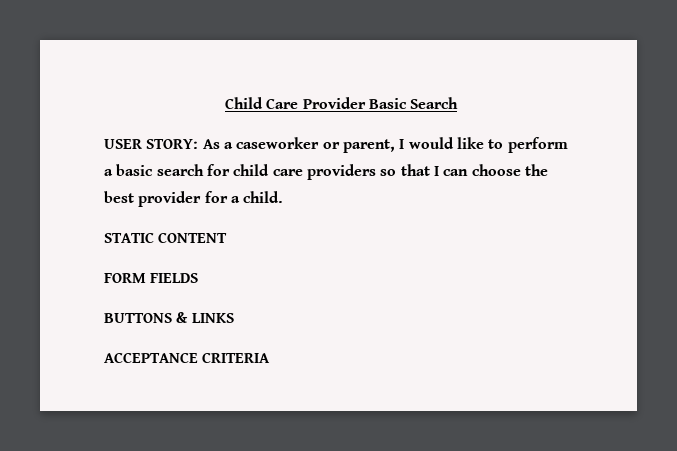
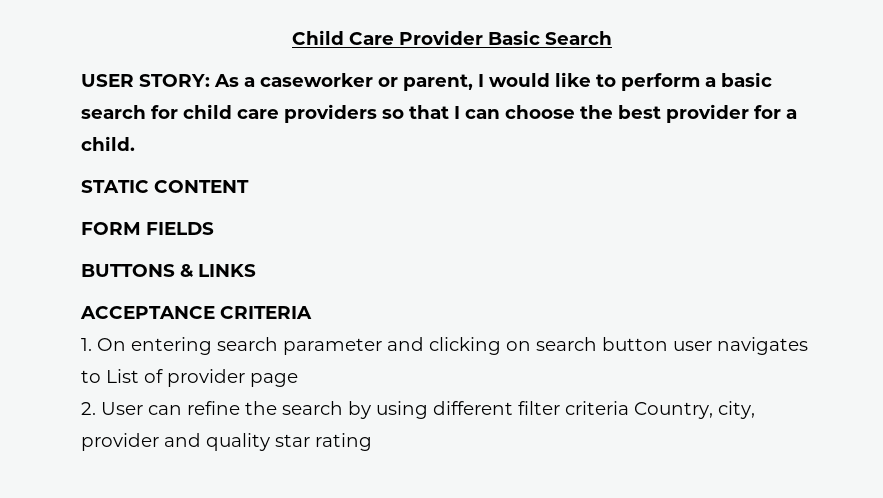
+ 1. On entering search parameter and clicking on search button user navigates to List of provider page
+ 2. User can refine the search by using different filter criteria Country, city, provider and quality star rating

